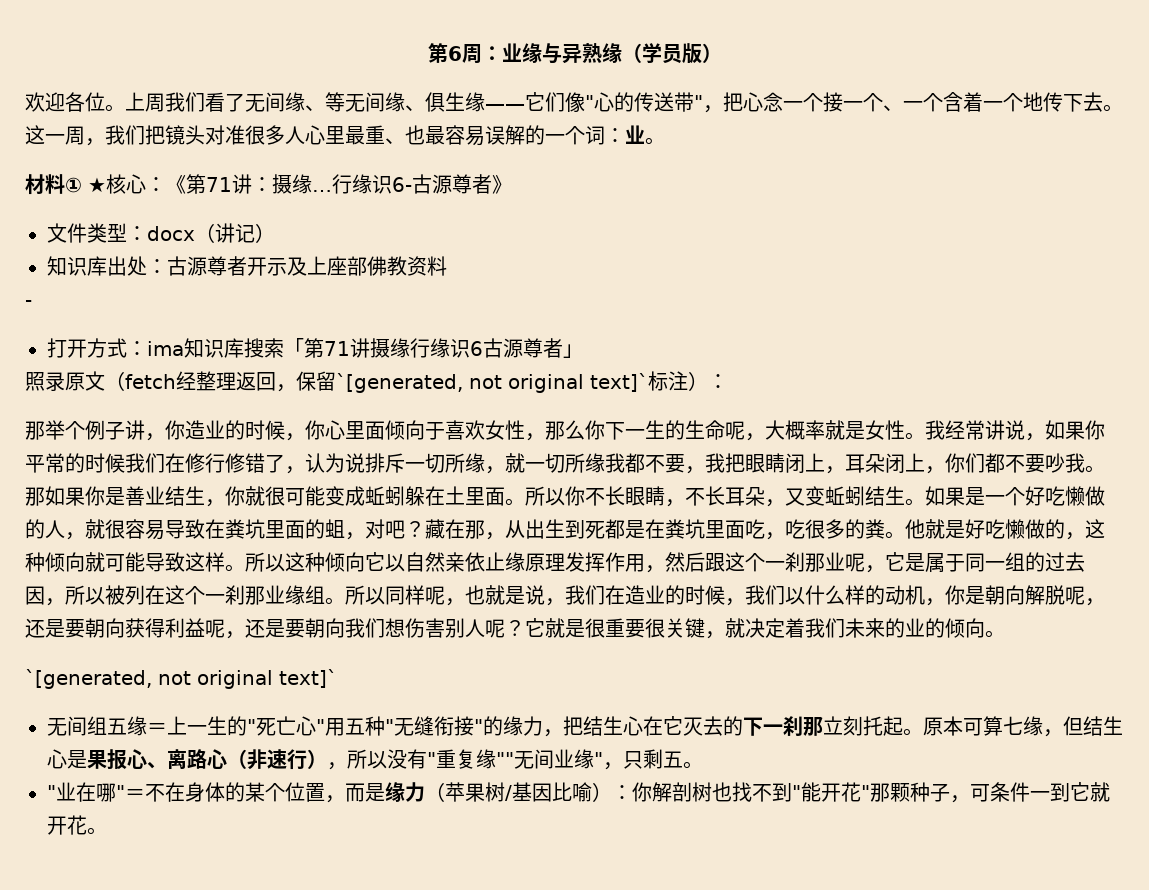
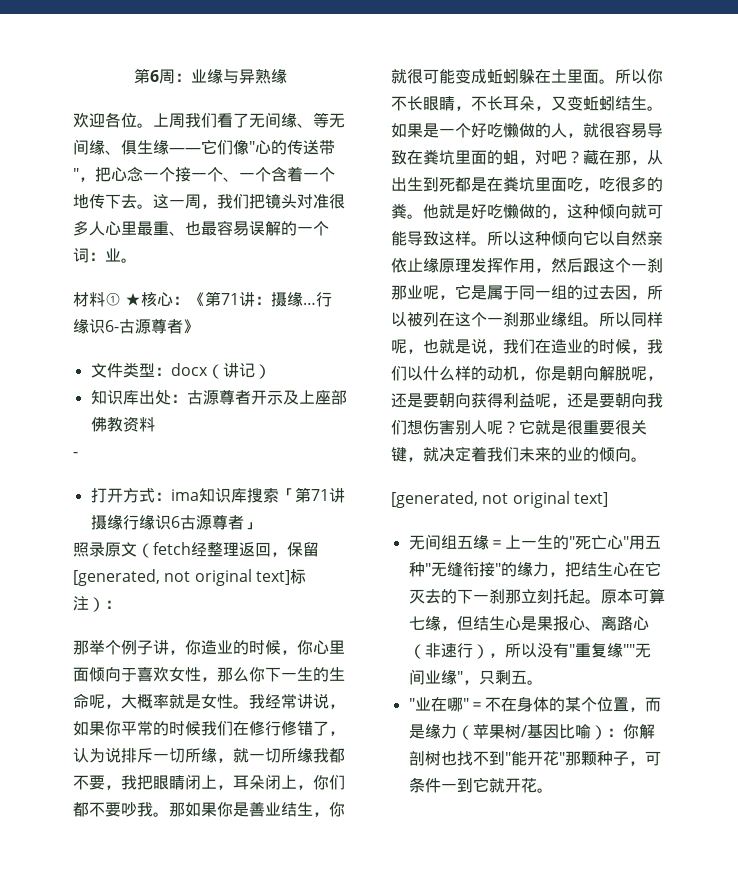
- 第6周：业缘与异熟缘（学员版）
+ 第6周：业缘与异熟缘
- 照录原文（fetch经整理返回，保留`[generated, not original text]`标注）：
+ 照录原文（fetch经整理返回，保留[generated, not original text]标注）：
  它就是很重要很关键，就决定着我们未来的业的倾向。
- `[generated, not original text]`
+ [generated, not original text]

